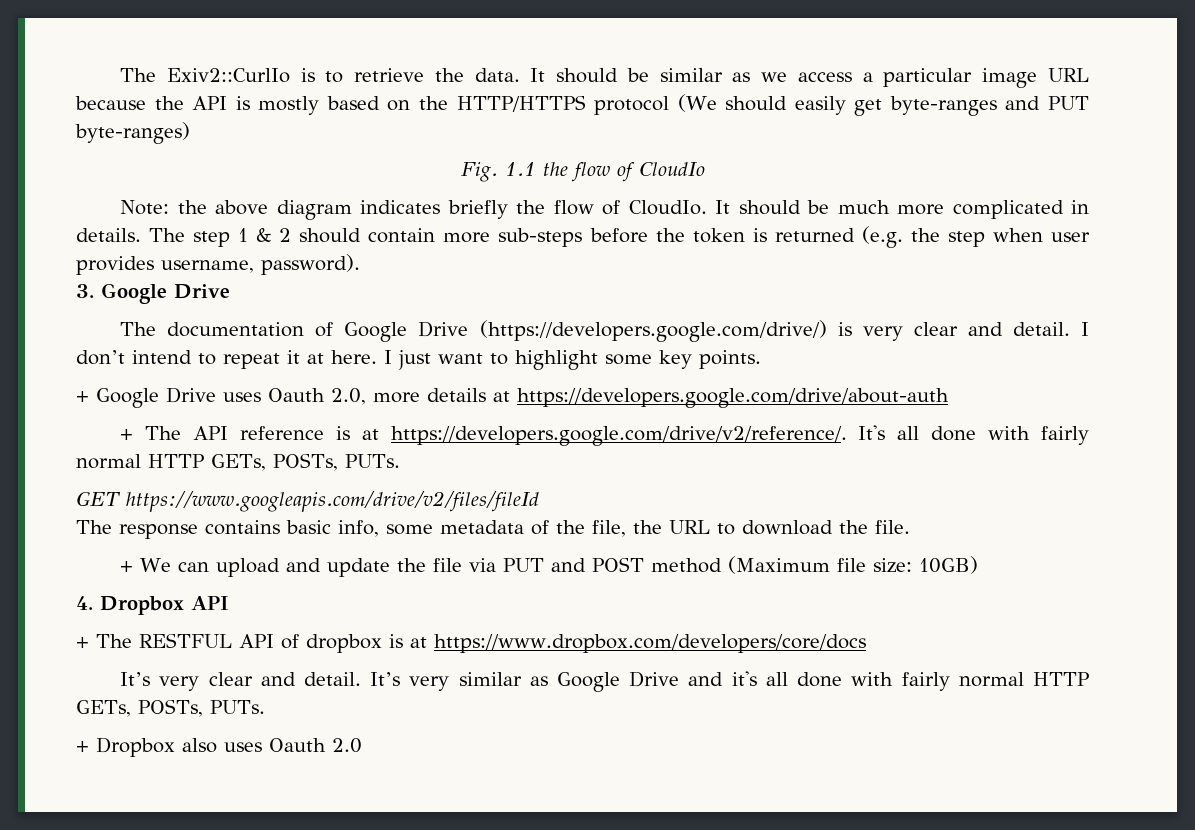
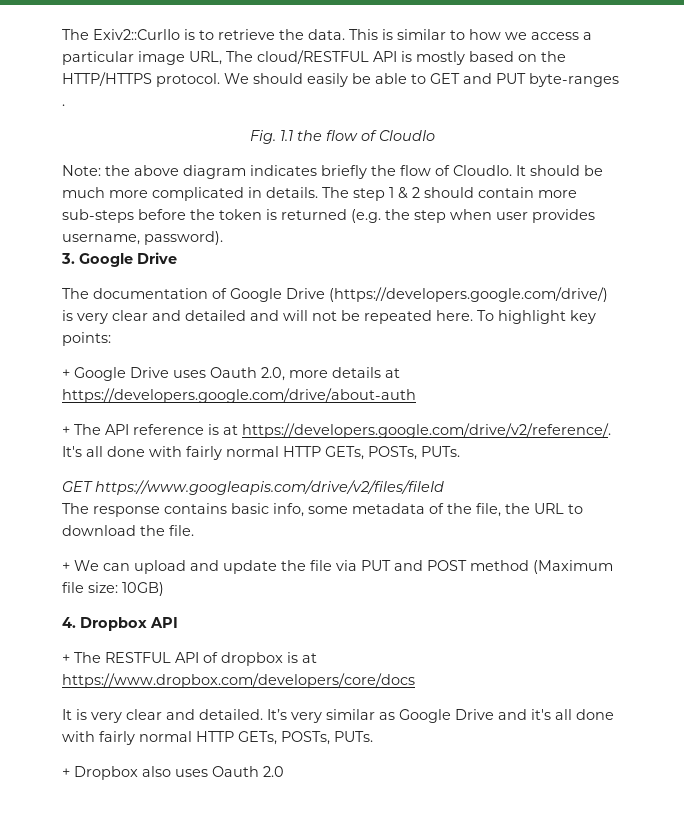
- It should be similar as we access a particular image URL because the API is mostly based on the HTTP/HTTPS protocol (We should easily get byte-ranges and PUT byte-ranges)
+ This is similar to how we access a particular image URL, The cloud/RESTFUL API is mostly based on the HTTP/HTTPS protocol. We should easily be able to GET and PUT byte-ranges .
- The documentation of Google Drive (https://developers.google.com/drive/) is very clear and detail. I don’t intend to repeat it at here. I just want to highlight some key points.
+ The documentation of Google Drive (https://developers.google.com/drive/) is very clear and detailed and will not be repeated here. To highlight key points:
- It’s very clear and detail.
+ It is very clear and detailed.

